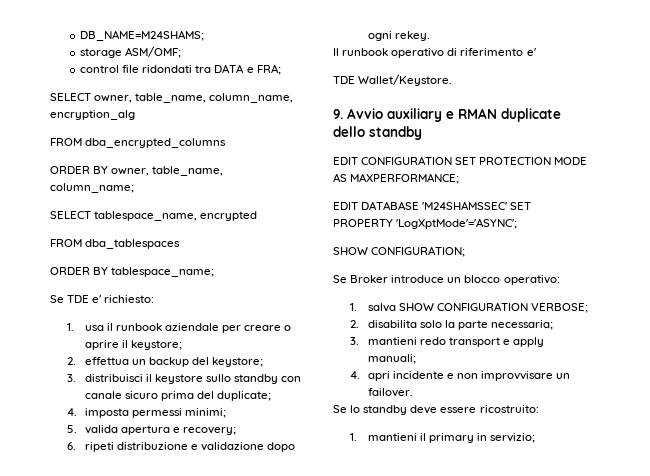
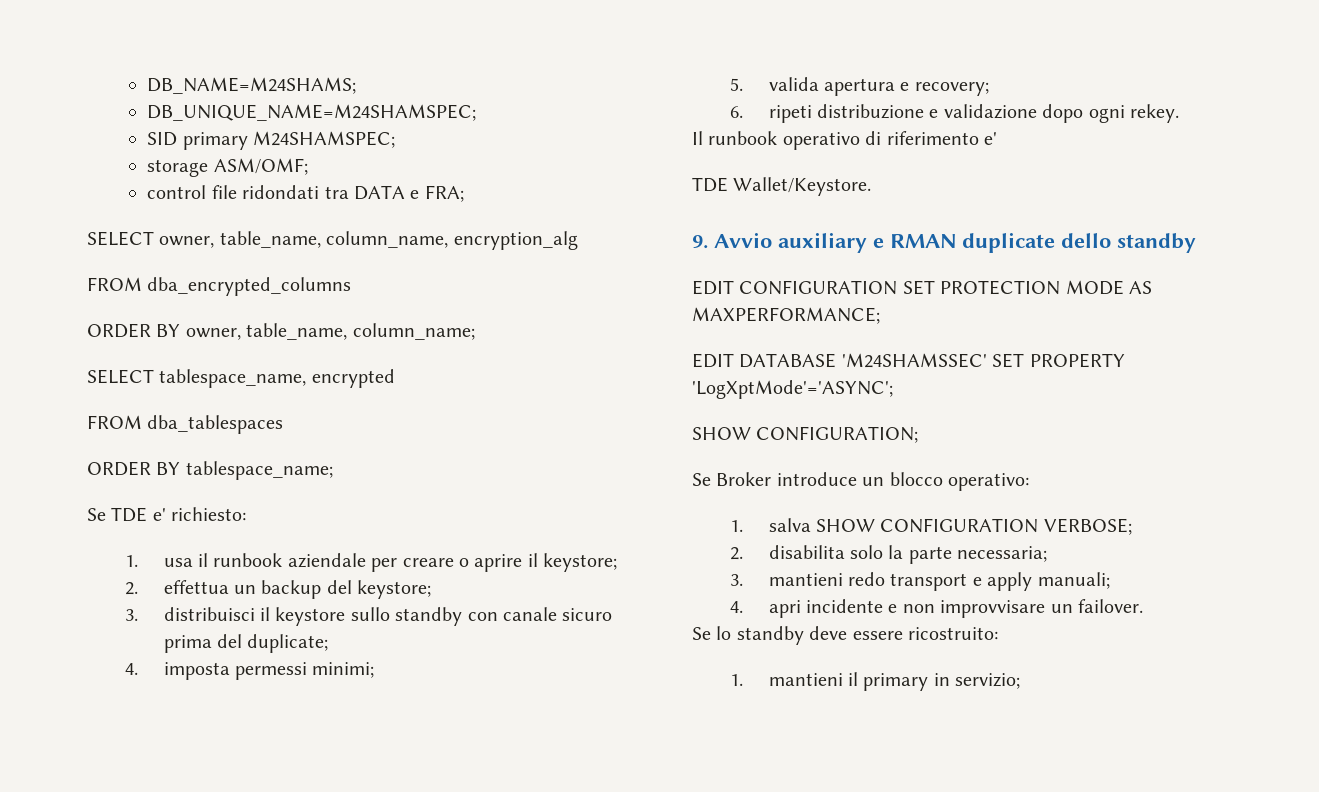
+ DB_UNIQUE_NAME=M24SHAMSPEC;
+ SID primary M24SHAMSPEC;

